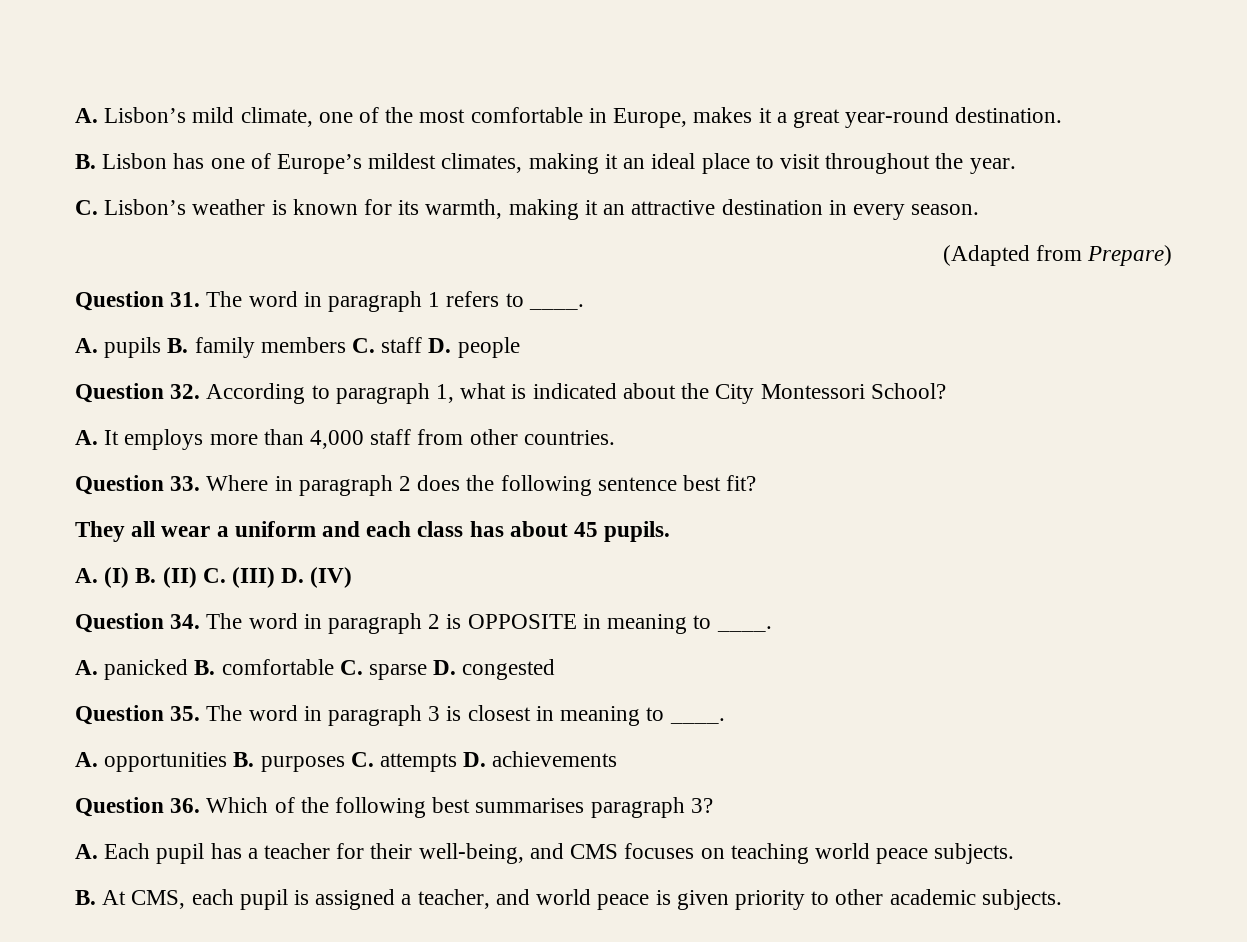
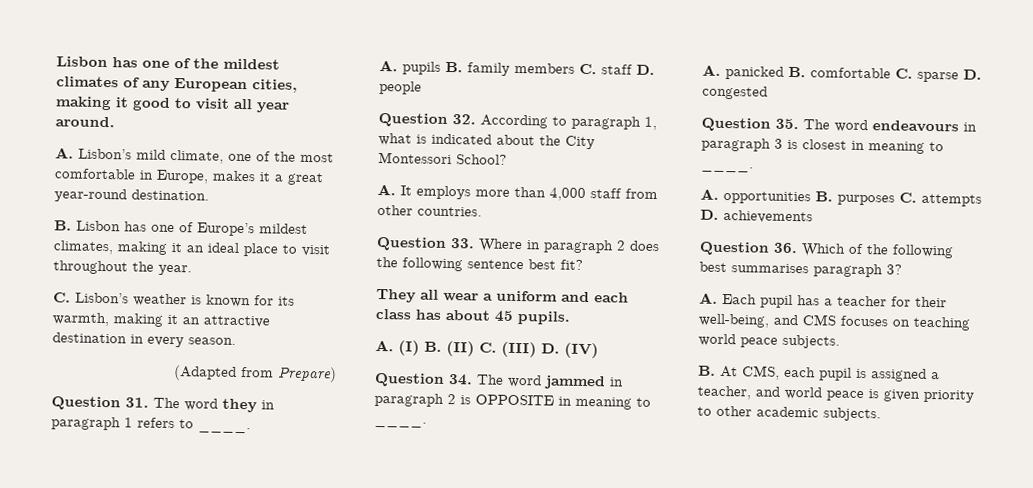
+ Lisbon has one of the mildest climates of any European cities, making it good to visit all year around.
- Question 31. The word in paragraph 1 refers to ____.
+ Question 31. The word they in paragraph 1 refers to ____.
- Question 34. The word in paragraph 2 is OPPOSITE in meaning to ____.
+ Question 34. The word jammed in paragraph 2 is OPPOSITE in meaning to ____.
- Question 35. The word in paragraph 3 is closest in meaning to ____.
+ Question 35. The word endeavours in paragraph 3 is closest in meaning to ____.

